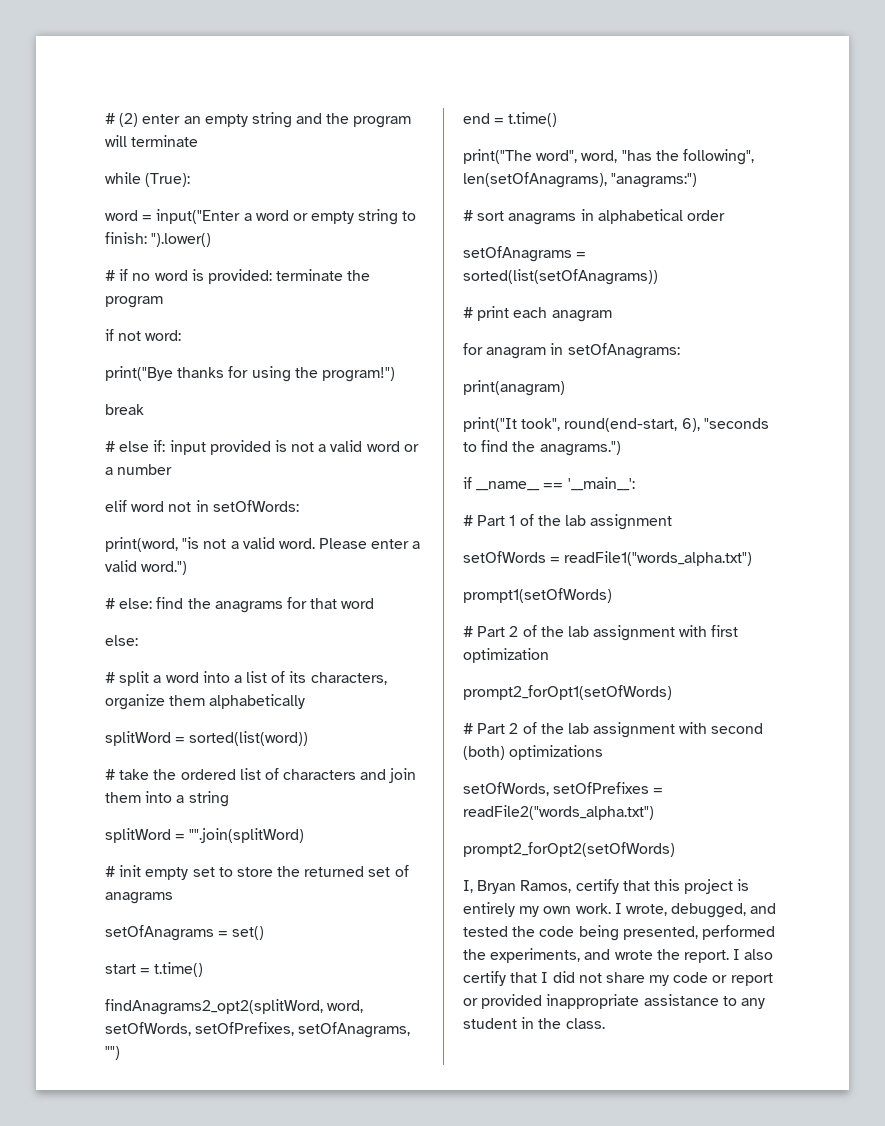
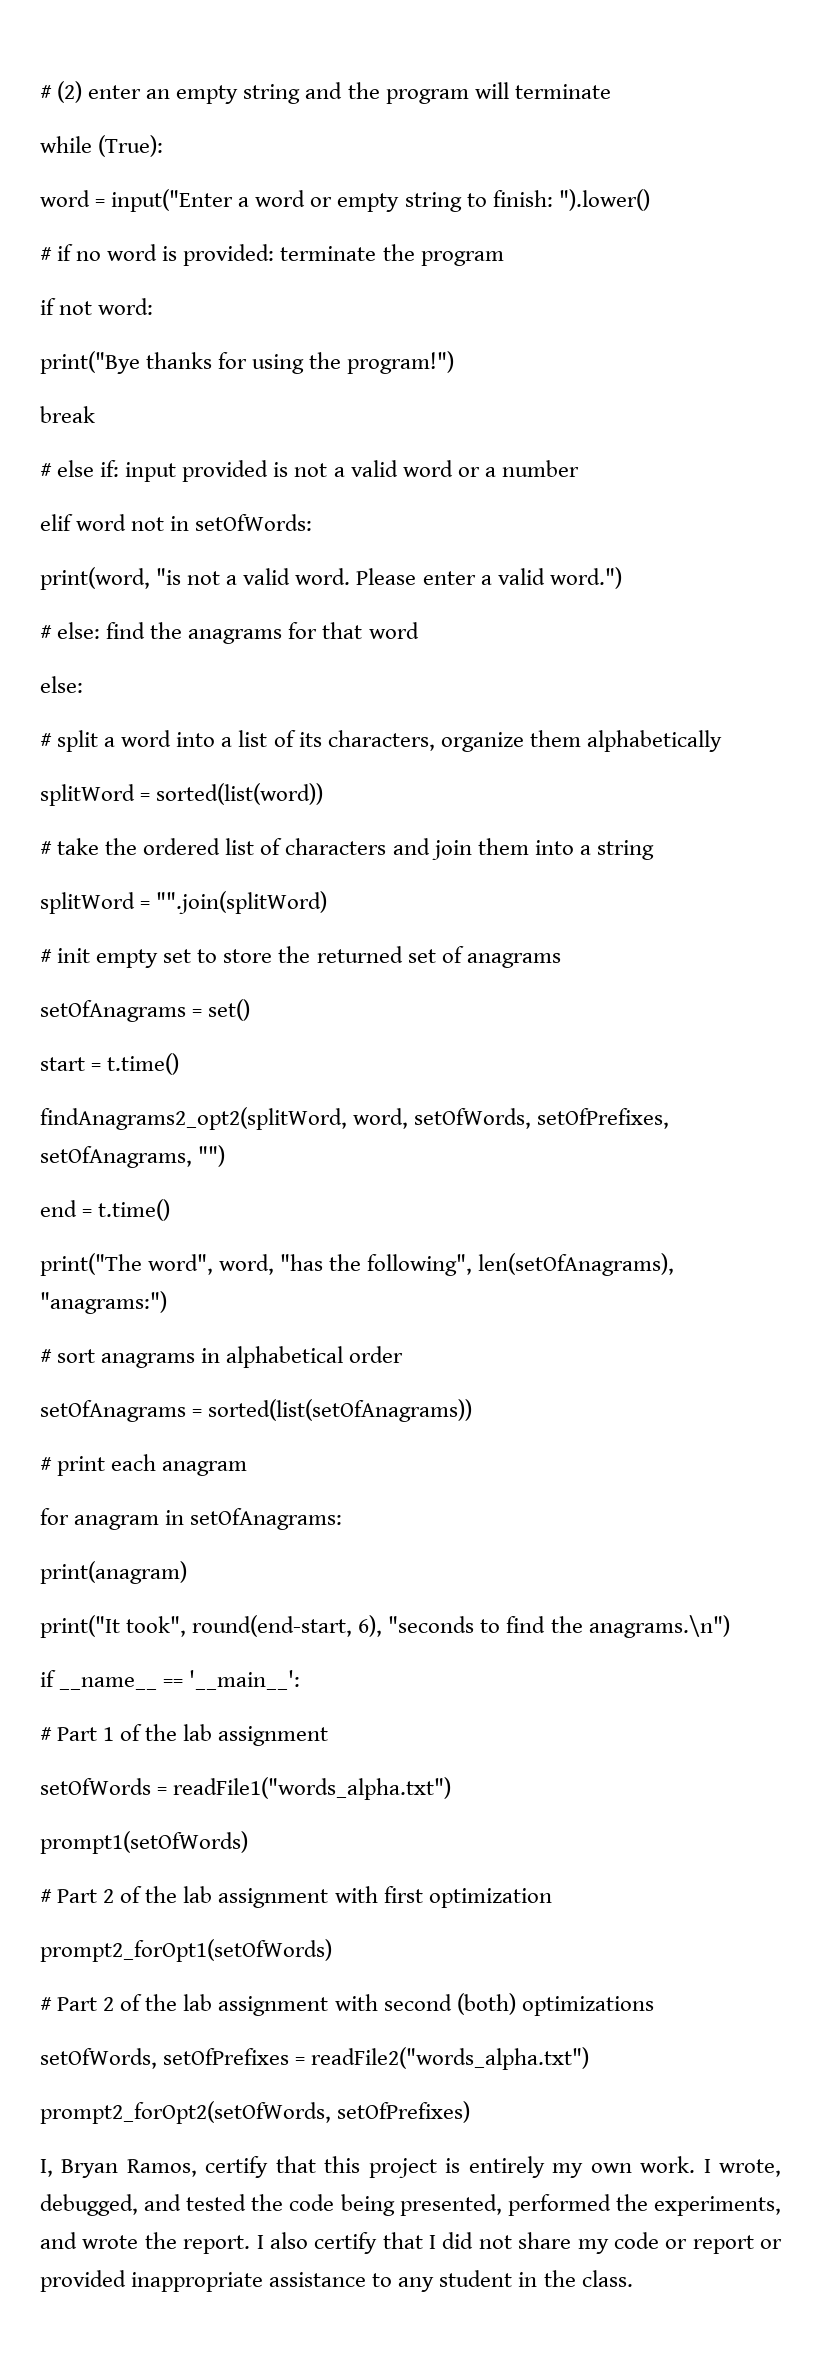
- print("It took", round(end-start, 6), "seconds to find the anagrams.")
+ print("It took", round(end-start, 6), "seconds to find the anagrams.\n")
- prompt2_forOpt2(setOfWords)
+ prompt2_forOpt2(setOfWords, setOfPrefixes)

